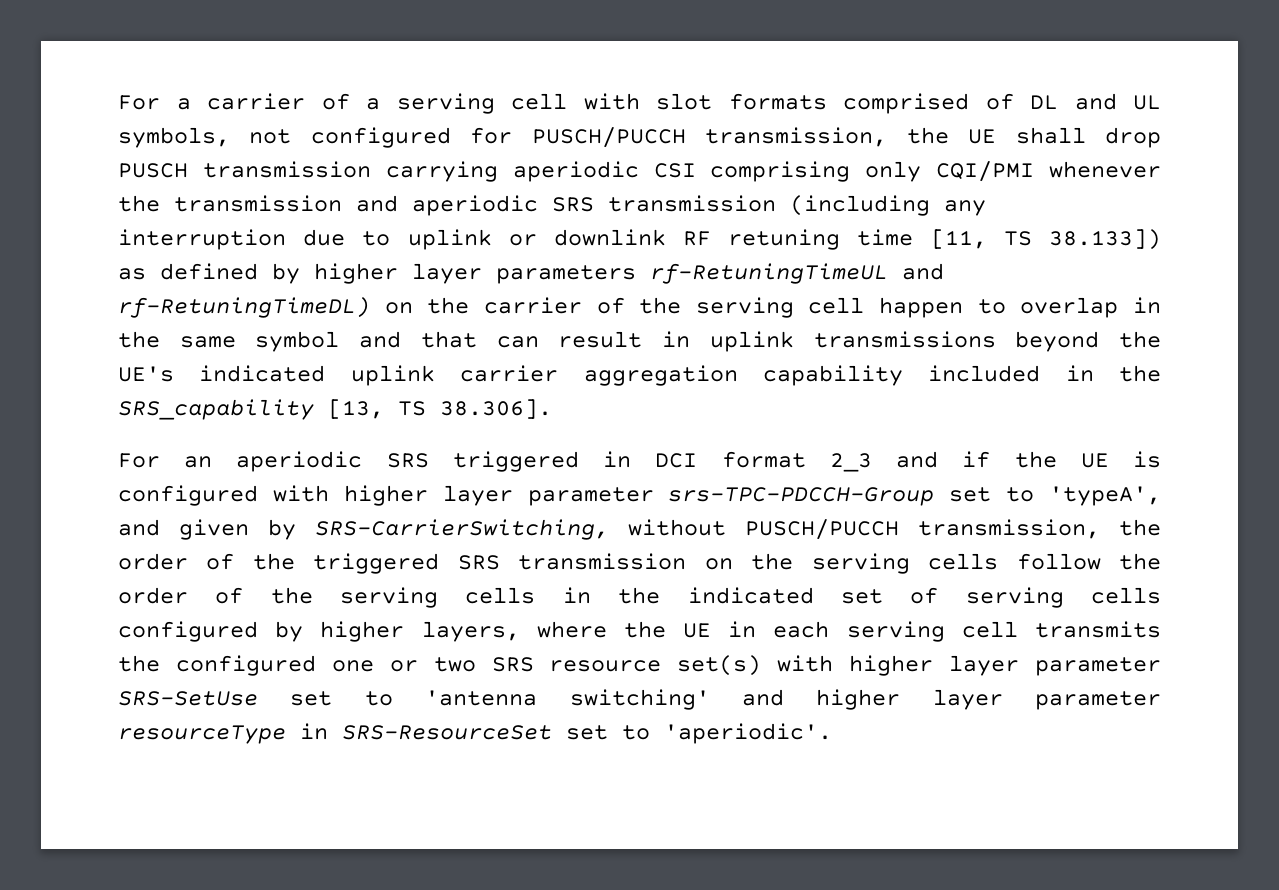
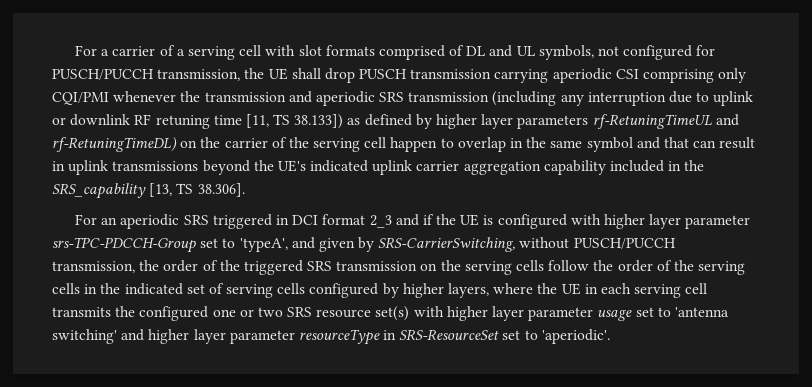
- For an aperiodic SRS triggered in DCI format 2_3 and if the UE is configured with higher layer parameter srs-TPC-PDCCH-Group set to 'typeA', and given by SRS-CarrierSwitching, without PUSCH/PUCCH transmission, the order of the triggered SRS transmission on the serving cells follow the order of the serving cells in the indicated set of serving cells configured by higher layers, where the UE in each serving cell transmits the configured one or two SRS resource set(s) with higher layer parameter SRS-SetUse set to 'antenna switching' and higher layer parameter resourceType in SRS-ResourceSet set to 'aperiodic'.
+ For an aperiodic SRS triggered in DCI format 2_3 and if the UE is configured with higher layer parameter srs-TPC-PDCCH-Group set to 'typeA', and given by SRS-CarrierSwitching, without PUSCH/PUCCH transmission, the order of the triggered SRS transmission on the serving cells follow the order of the serving cells in the indicated set of serving cells configured by higher layers, where the UE in each serving cell transmits the configured one or two SRS resource set(s) with higher layer parameter usage set to 'antenna switching' and higher layer parameter resourceType in SRS-ResourceSet set to 'aperiodic'.

